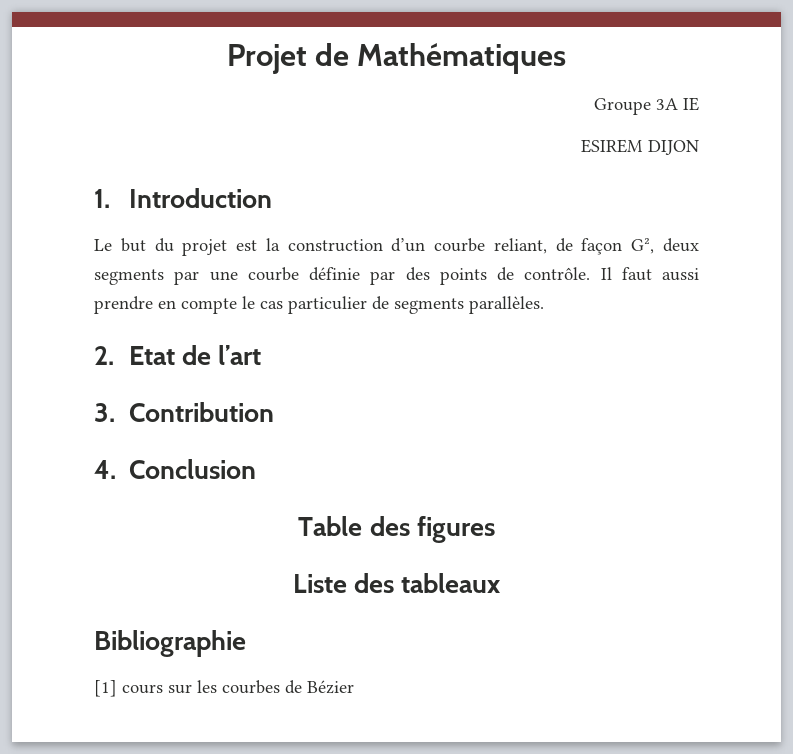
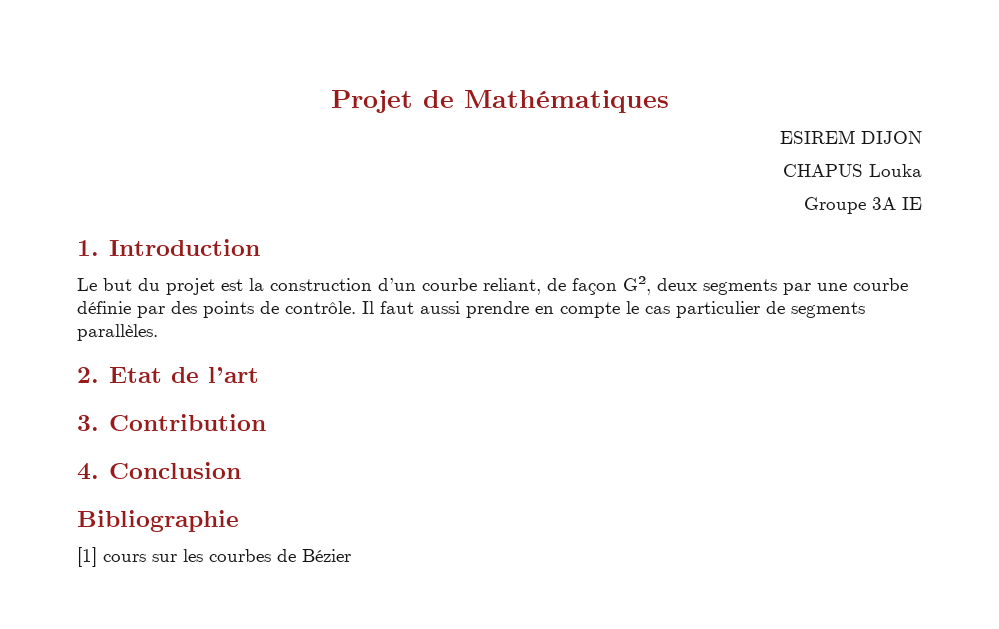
+ ESIREM DIJON
+ CHAPUS Louka
- ESIREM DIJON
- Table des figures
- Liste des tableaux

